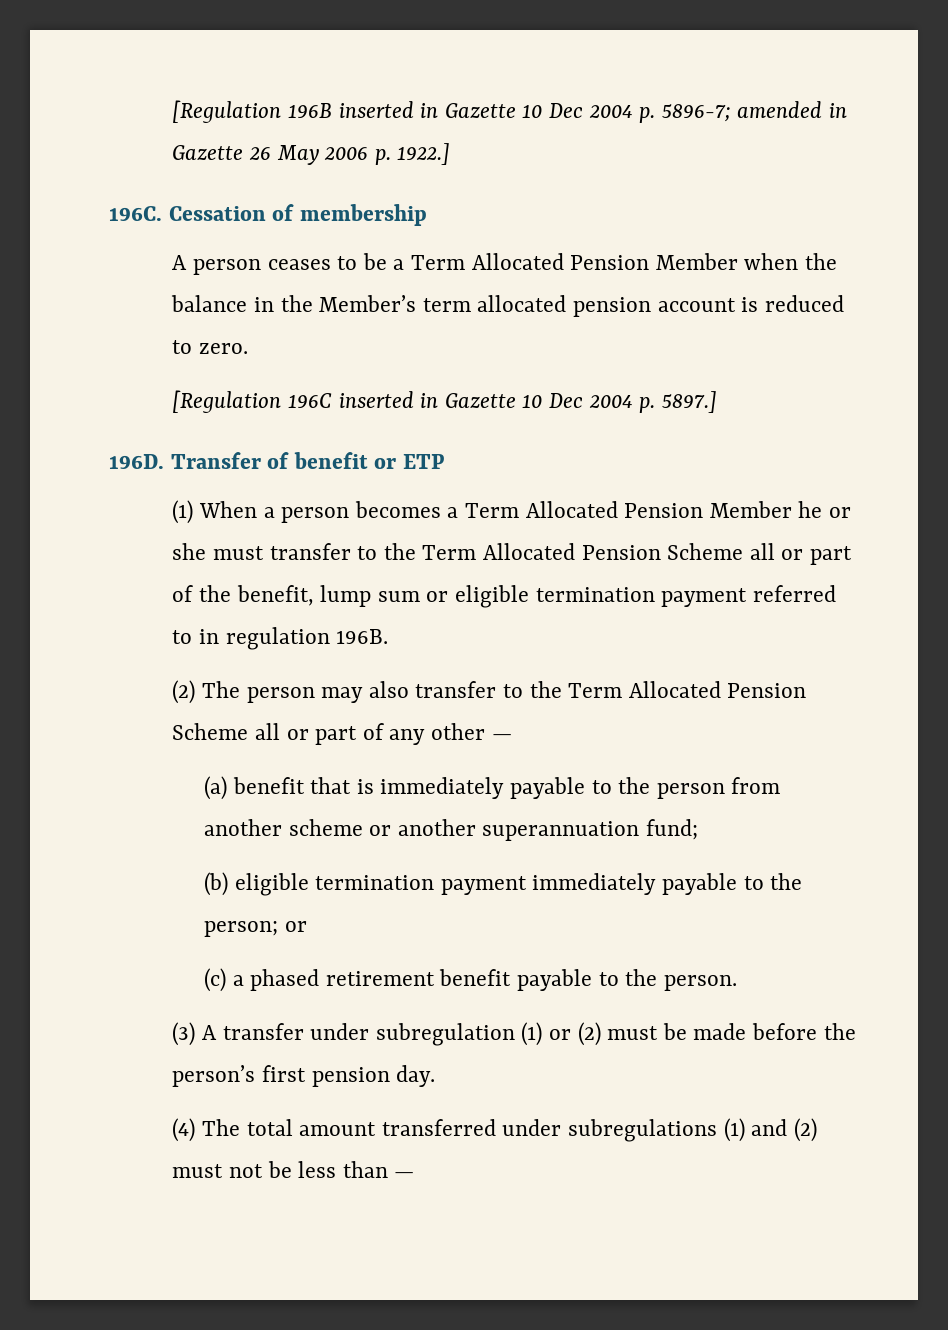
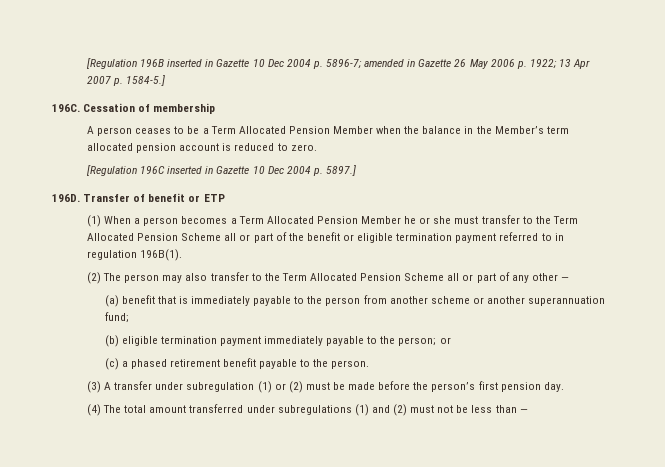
- [Regulation 196B inserted in Gazette 10 Dec 2004 p. 5896-7; amended in Gazette 26 May 2006 p. 1922.]
+ [Regulation 196B inserted in Gazette 10 Dec 2004 p. 5896-7; amended in Gazette 26 May 2006 p. 1922; 13 Apr 2007 p. 1584-5.]
- (1) When a person becomes a Term Allocated Pension Member he or she must transfer to the Term Allocated Pension Scheme all or part of the benefit, lump sum or eligible termination payment referred to in regulation 196B.
+ (1) When a person becomes a Term Allocated Pension Member he or she must transfer to the Term Allocated Pension Scheme all or part of the benefit or eligible termination payment referred to in regulation 196B(1).

